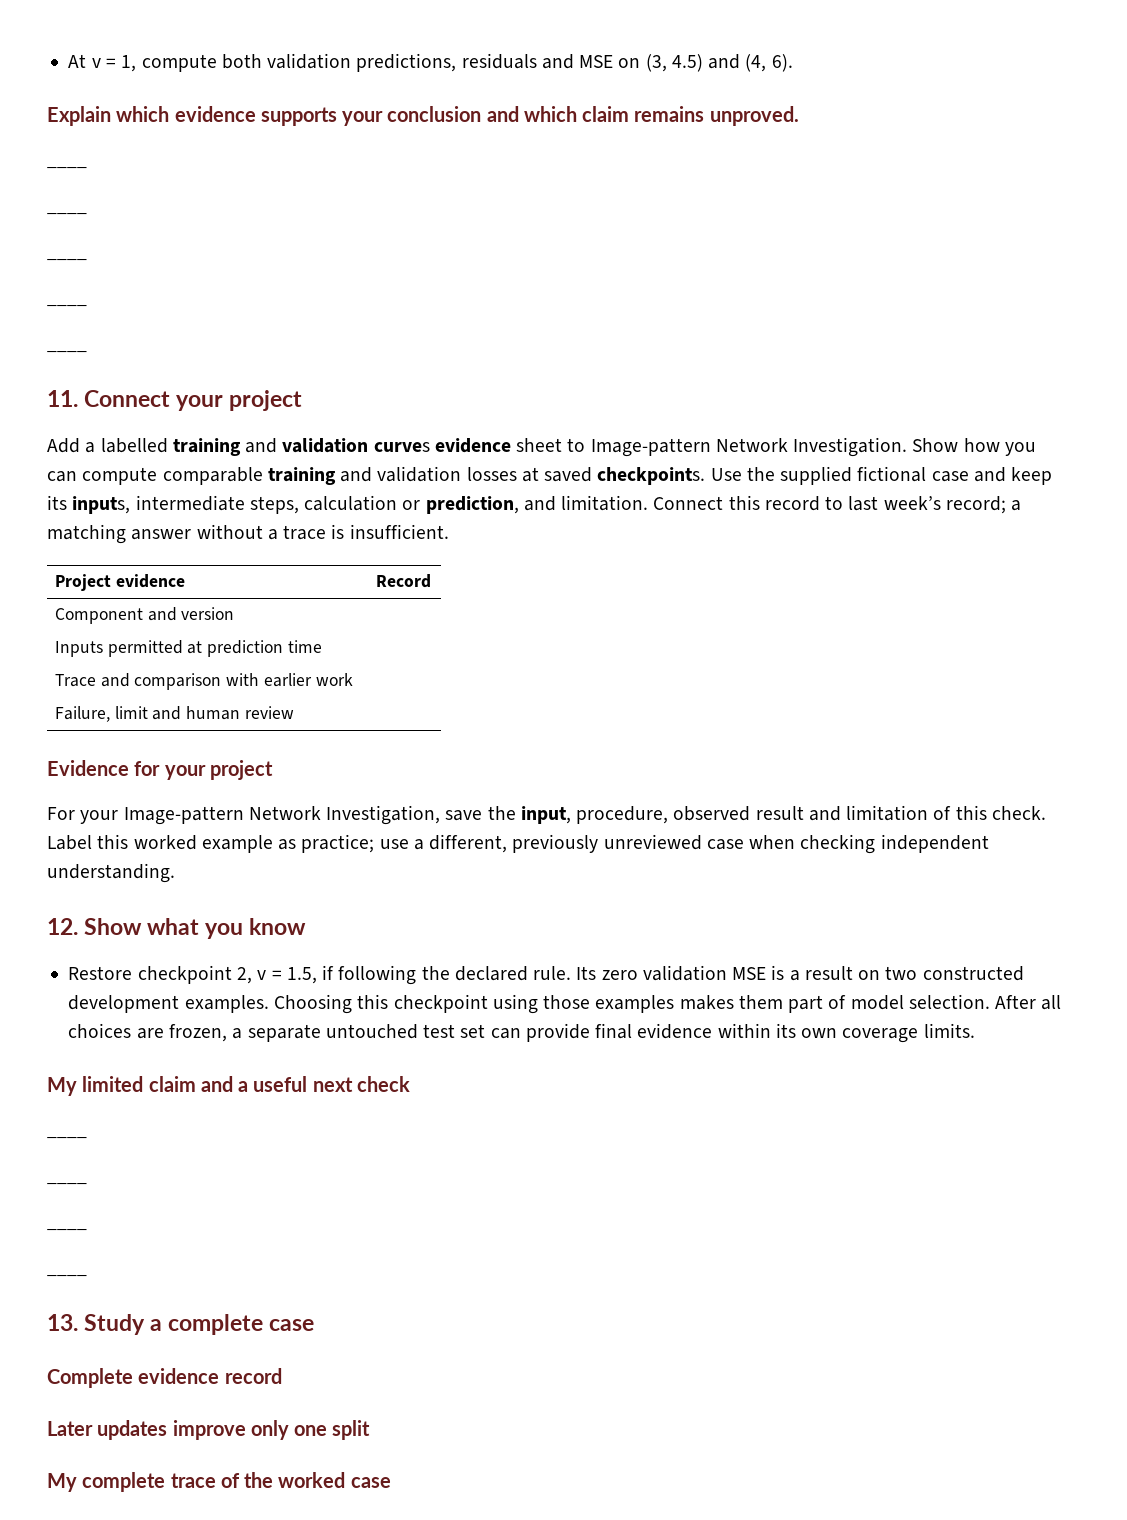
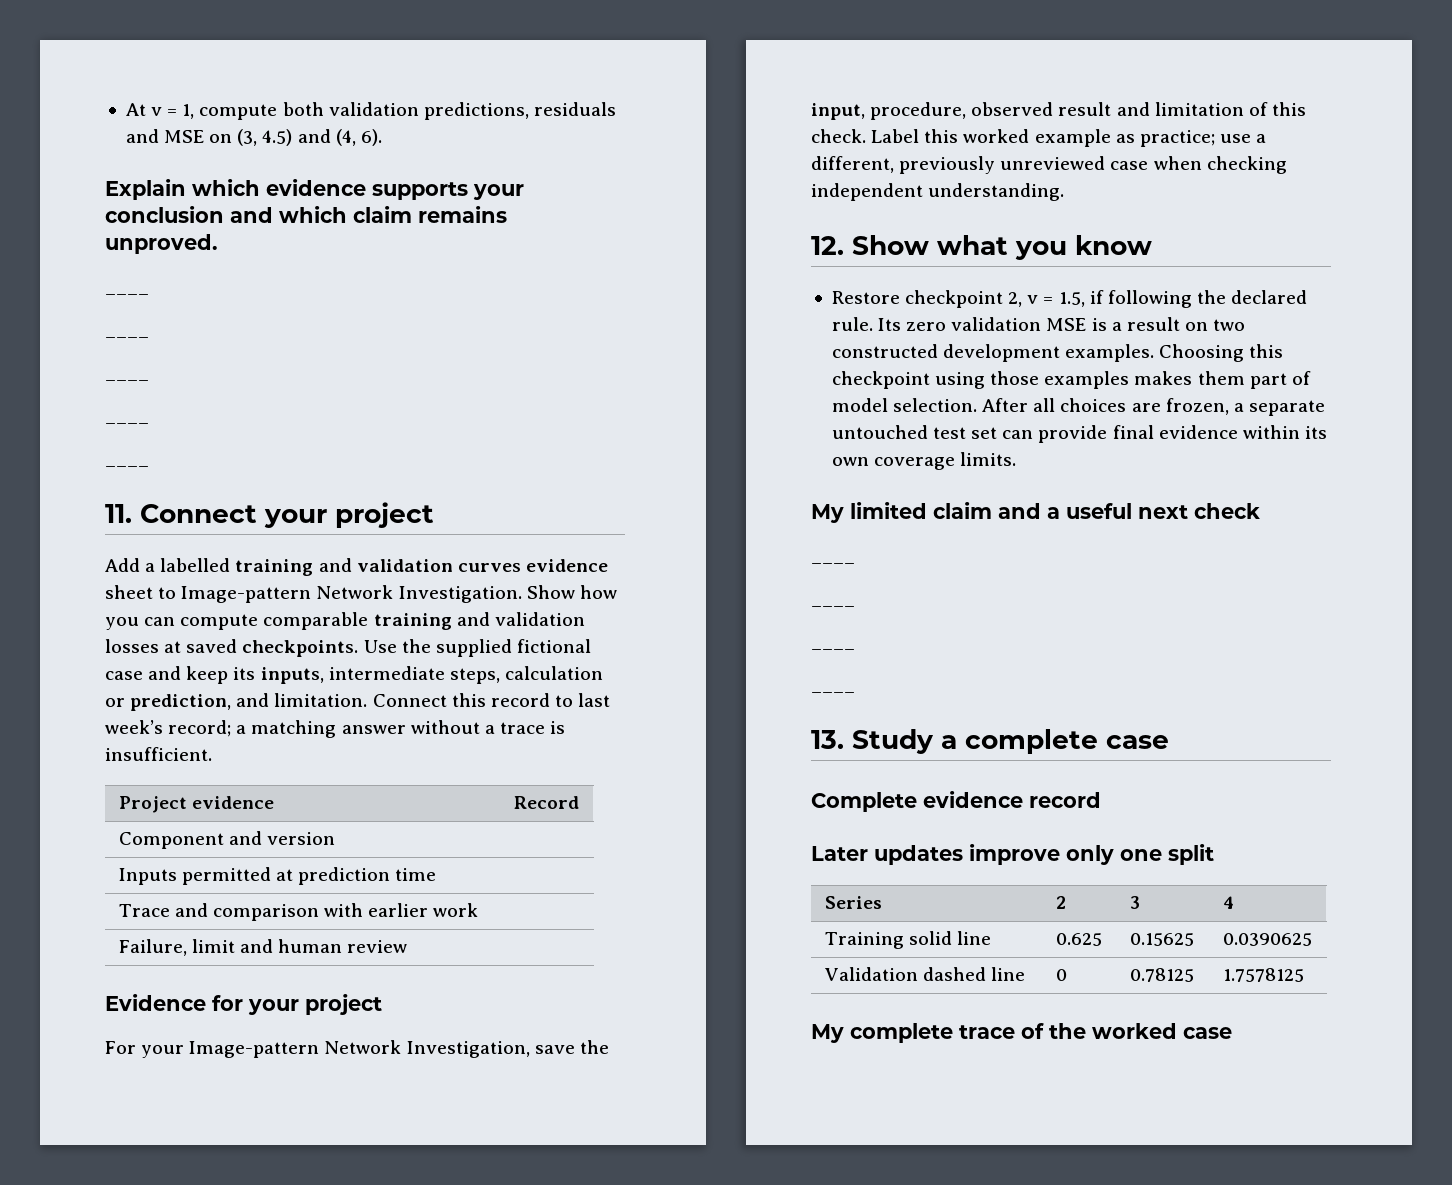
+ Series | 2 | 3 | 4
+ Training solid line | 0.625 | 0.15625 | 0.0390625
+ Validation dashed line | 0 | 0.78125 | 1.7578125

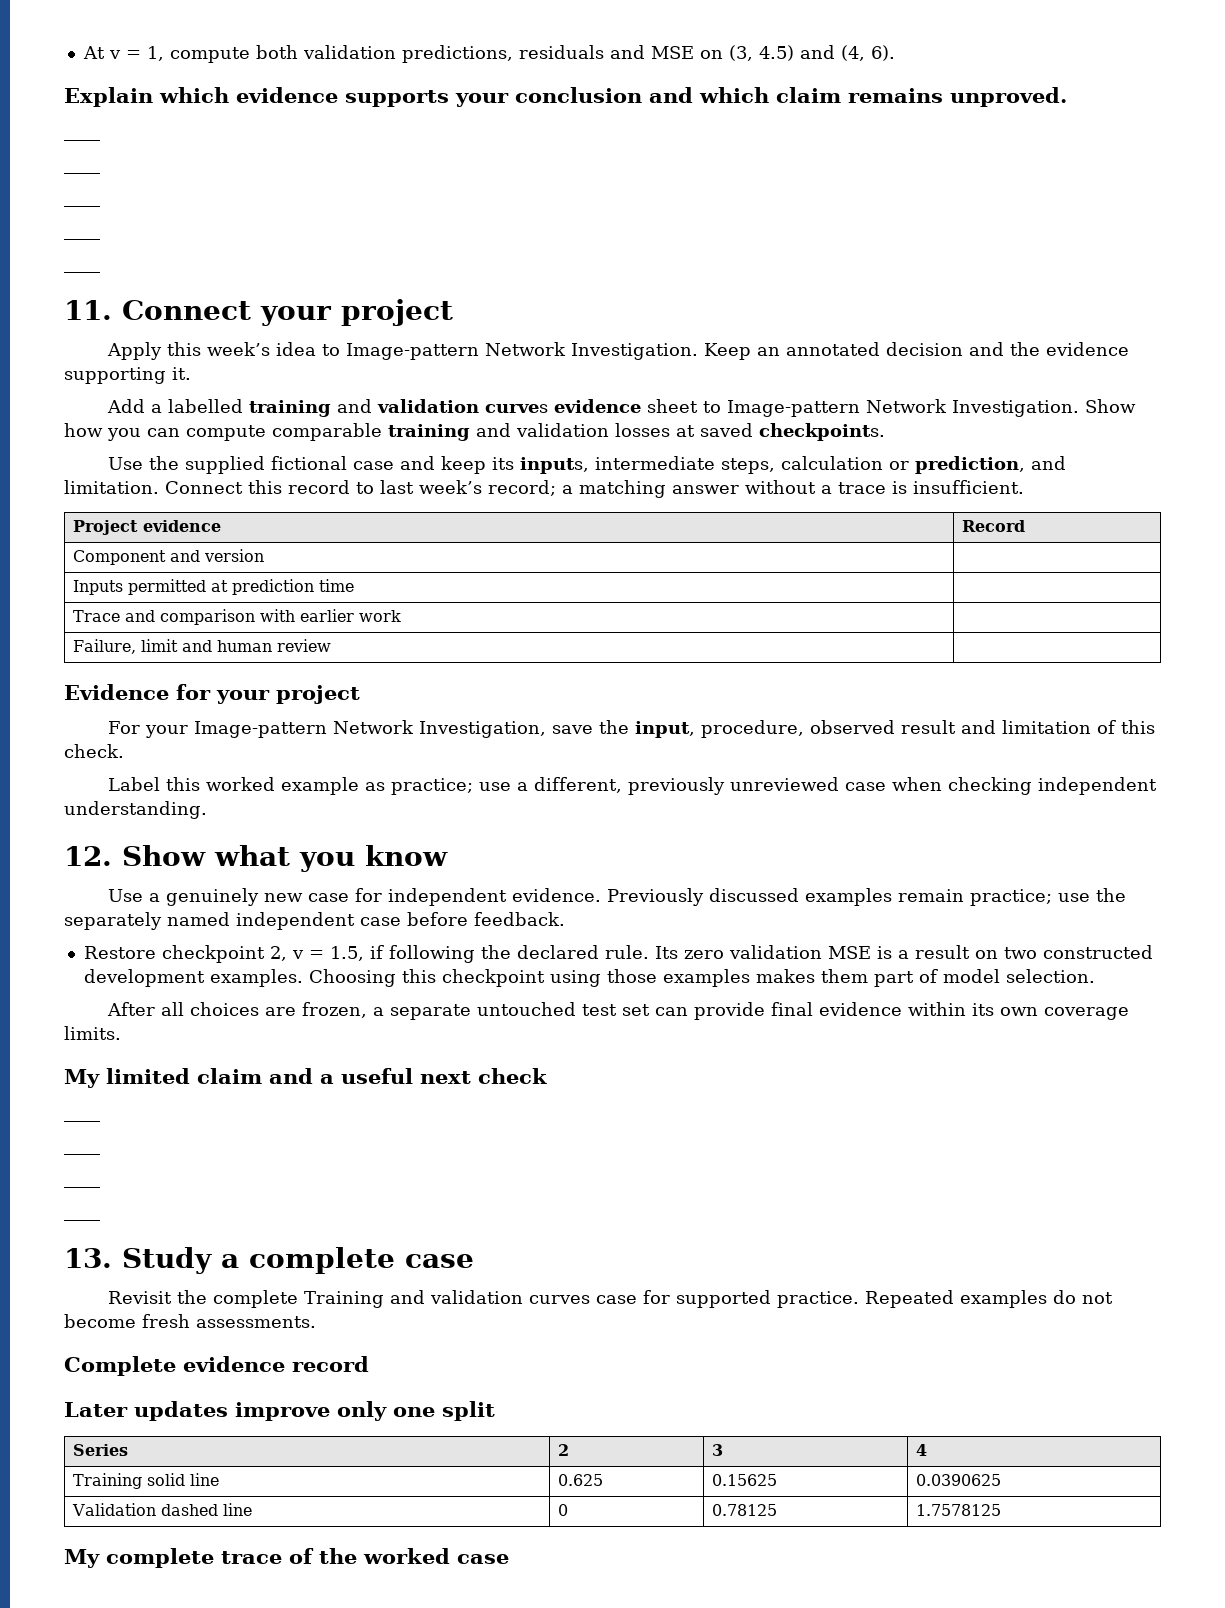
+ Apply this week’s idea to Image-pattern Network Investigation. Keep an annotated decision and the evidence supporting it.
- Show how you can compute comparable training and validation losses at saved checkpoints. Use the supplied fictional case and keep its inputs, intermediate steps, calculation or prediction, and limitation.
+ Show how you can compute comparable training and validation losses at saved checkpoints.
+ Use the supplied fictional case and keep its inputs, intermediate steps, calculation or prediction, and limitation.
- For your Image-pattern Network Investigation, save the input, procedure, observed result and limitation of this check. Label this worked example as practice; use a different, previously unreviewed case when checking independent understanding.
+ For your Image-pattern Network Investigation, save the input, procedure, observed result and limitation of this check.
+ Label this worked example as practice; use a different, previously unreviewed case when checking independent understanding.
+ Use a genuinely new case for independent evidence. Previously discussed examples remain practice; use the separately named independent case before feedback.
- Choosing this checkpoint using those examples makes them part of model selection. After all choices are frozen, a separate untouched test set can provide final evidence within its own coverage limits.
+ Choosing this checkpoint using those examples makes them part of model selection.
+ After all choices are frozen, a separate untouched test set can provide final evidence within its own coverage limits.
+ Revisit the complete Training and validation curves case for supported practice. Repeated examples do not become fresh assessments.

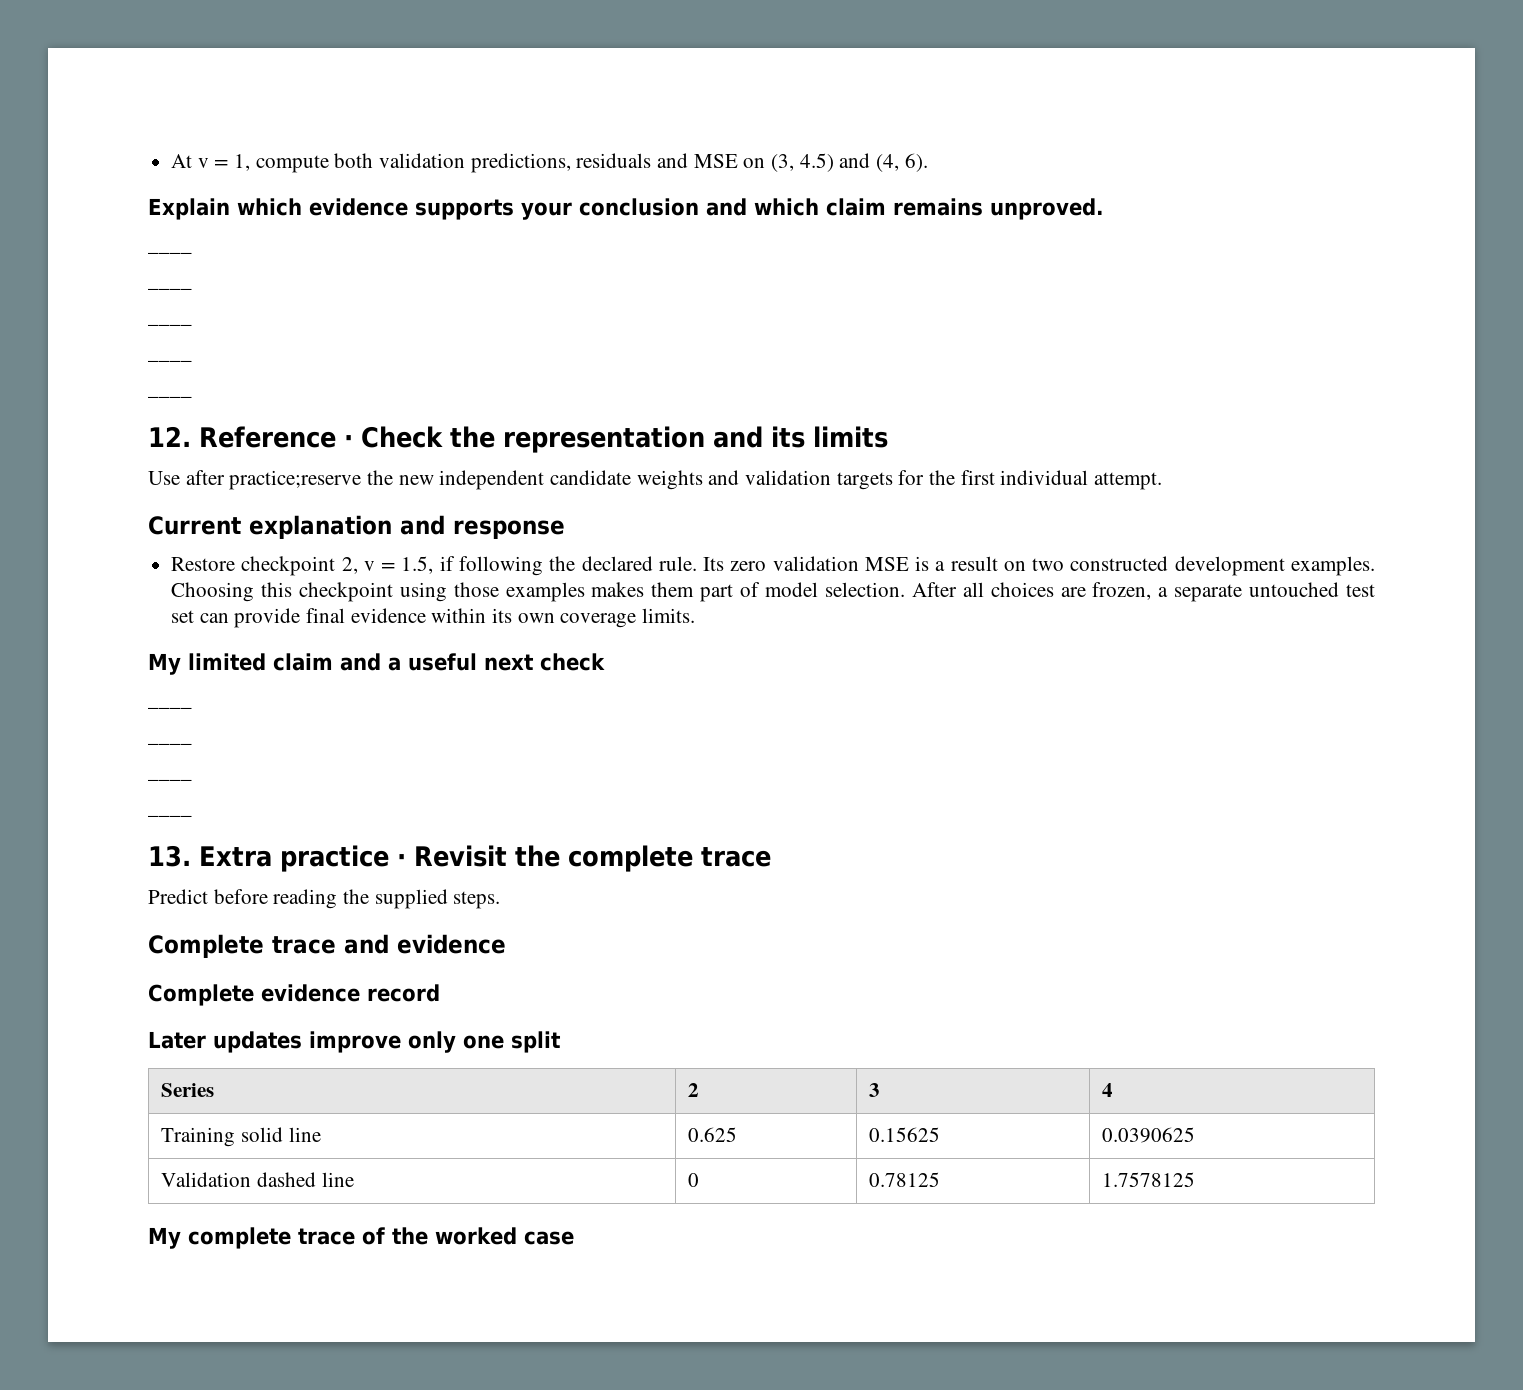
- 11. Connect your project
- Apply this week’s idea to Image-pattern Network Investigation. Keep an annotated decision and the evidence supporting it.
- Add a labelled training and validation curves evidence sheet to Image-pattern Network Investigation. Show how you can compute comparable training and validation losses at saved checkpoints.
- Use the supplied fictional case and keep its inputs, intermediate steps, calculation or prediction, and limitation. Connect this record to last week’s record; a matching answer without a trace is insufficient.
- Project evidence | Record
- Component and version |
- Inputs permitted at prediction time |
- Trace and comparison with earlier work |
- Failure, limit and human review |
- Evidence for your project
- For your Image-pattern Network Investigation, save the input, procedure, observed result and limitation of this check.
- Label this worked example as practice; use a different, previously unreviewed case when checking independent understanding.
- 12. Show what you know
- Use a genuinely new case for independent evidence. Previously discussed examples remain practice; use the separately named independent case before feedback.
+ 12. Reference · Check the representation and its limits
+ Use after practice;reserve the new independent candidate weights and validation targets for the first individual attempt.
+ Current explanation and response
- Choosing this checkpoint using those examples makes them part of model selection.
- After all choices are frozen, a separate untouched test set can provide final evidence within its own coverage limits.
+ Choosing this checkpoint using those examples makes them part of model selection. After all choices are frozen, a separate untouched test set can provide final evidence within its own coverage limits.
- 13. Study a complete case
- Revisit the complete Training and validation curves case for supported practice. Repeated examples do not become fresh assessments.
+ 13. Extra practice · Revisit the complete trace
+ Predict before reading the supplied steps.
+ Complete trace and evidence

